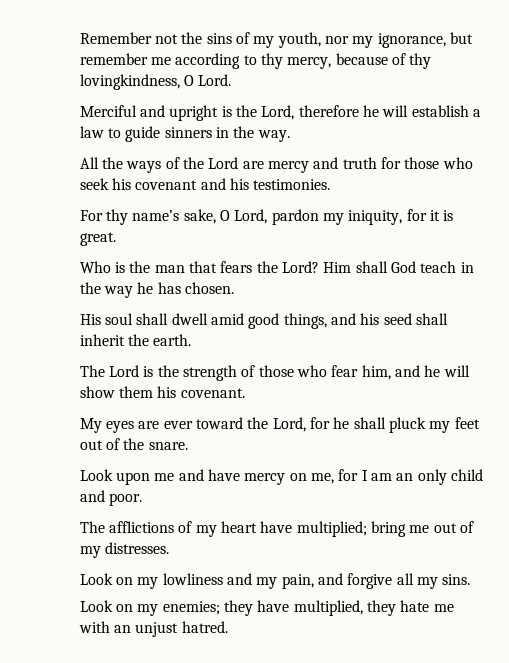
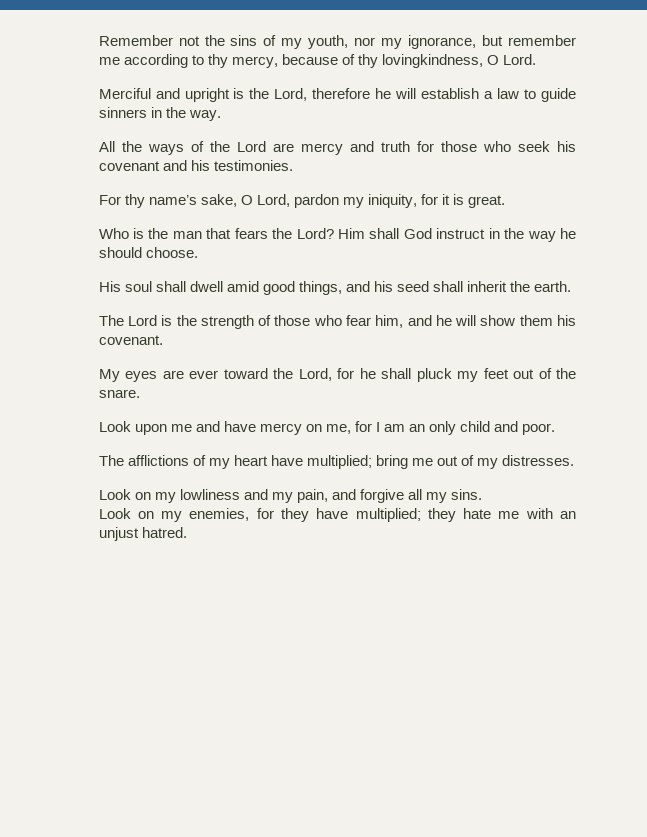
- Him shall God teach in the way he has chosen.
+ Him shall God instruct in the way he should choose.
- Look on my enemies; they have multiplied, they hate me with an unjust hatred.
+ Look on my enemies, for they have multiplied; they hate me with an unjust hatred.

